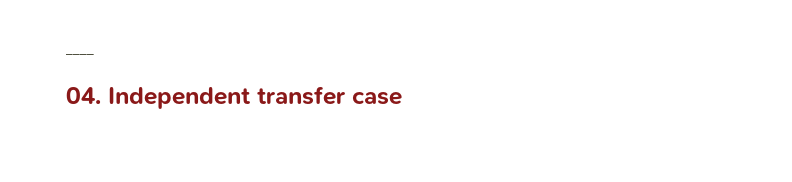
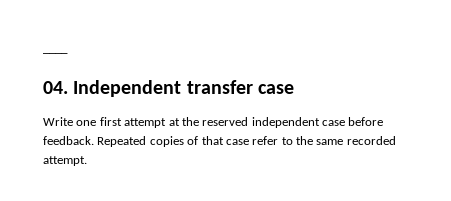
+ Write one first attempt at the reserved independent case before feedback. Repeated copies of that case refer to the same recorded attempt.

